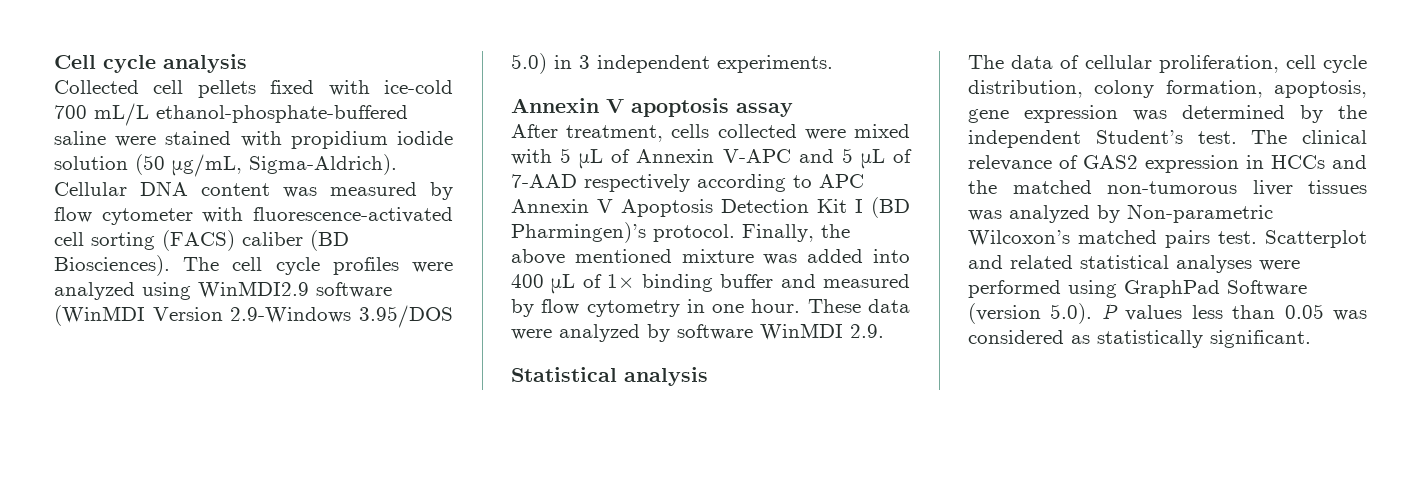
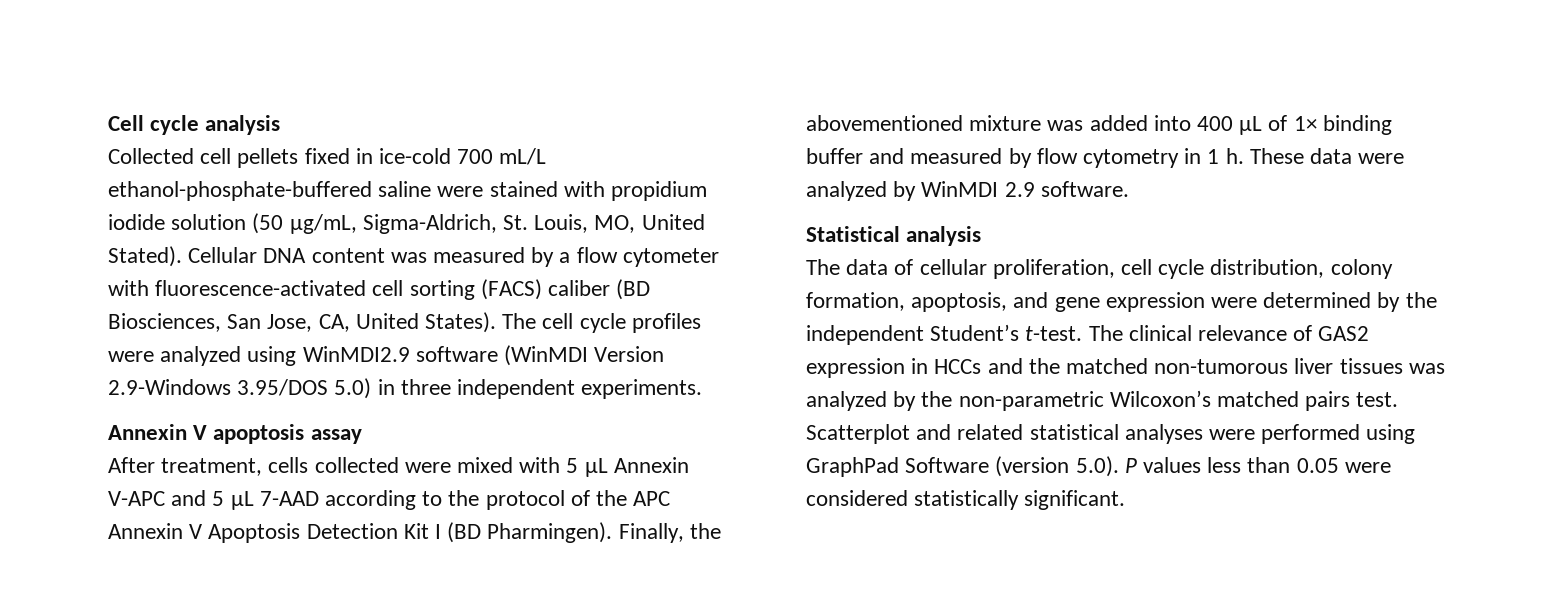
- Collected cell pellets fixed with ice-cold 700 mL/L ethanol-phosphate-buffered saline were stained with propidium iodide solution (50 μg/mL, Sigma-Aldrich).
+ Collected cell pellets fixed in ice-cold 700 mL/L ethanol-phosphate-buffered saline were stained with propidium iodide solution (50 μg/mL, Sigma-Aldrich, St. Louis, MO, United Stated).
- Cellular DNA content was measured by flow cytometer with fluorescence-activated cell sorting (FACS) caliber (BD Biosciences).
+ Cellular DNA content was measured by a flow cytometer with fluorescence-activated cell sorting (FACS) caliber (BD Biosciences, San Jose, CA, United States).
- The cell cycle profiles were analyzed using WinMDI2.9 software (WinMDI Version 2.9-Windows 3.95/DOS 5.0) in 3 independent experiments.
+ The cell cycle profiles were analyzed using WinMDI2.9 software (WinMDI Version 2.9-Windows 3.95/DOS 5.0) in three independent experiments.
- After treatment, cells collected were mixed with 5 μL of Annexin V-APC and 5 μL of 7-AAD respectively according to APC Annexin V Apoptosis Detection Kit I (BD Pharmingen)’s protocol. Finally, the above mentioned mixture was added into 400 μL of 1× binding buffer and measured by flow cytometry in one hour.
+ After treatment, cells collected were mixed with 5 μL Annexin V-APC and 5 μL 7-AAD according to the protocol of the APC Annexin V Apoptosis Detection Kit I (BD Pharmingen). Finally, the abovementioned mixture was added into 400 μL of 1× binding buffer and measured by flow cytometry in 1 h.
- These data were analyzed by software WinMDI 2.9.
+ These data were analyzed by WinMDI 2.9 software.
- The data of cellular proliferation, cell cycle distribution, colony formation, apoptosis, gene expression was determined by the independent Student’s test.
+ The data of cellular proliferation, cell cycle distribution, colony formation, apoptosis, and gene expression were determined by the independent Student’s t-test.
- The clinical relevance of GAS2 expression in HCCs and the matched non-tumorous liver tissues was analyzed by Non-parametric Wilcoxon’s matched pairs test.
+ The clinical relevance of GAS2 expression in HCCs and the matched non-tumorous liver tissues was analyzed by the non-parametric Wilcoxon’s matched pairs test.
- Scatterplot and related statistical analyses were performed using GraphPad Software (version 5.0). P values less than 0.05 was considered as statistically significant.
+ Scatterplot and related statistical analyses were performed using GraphPad Software (version 5.0). P values less than 0.05 were considered statistically significant.

